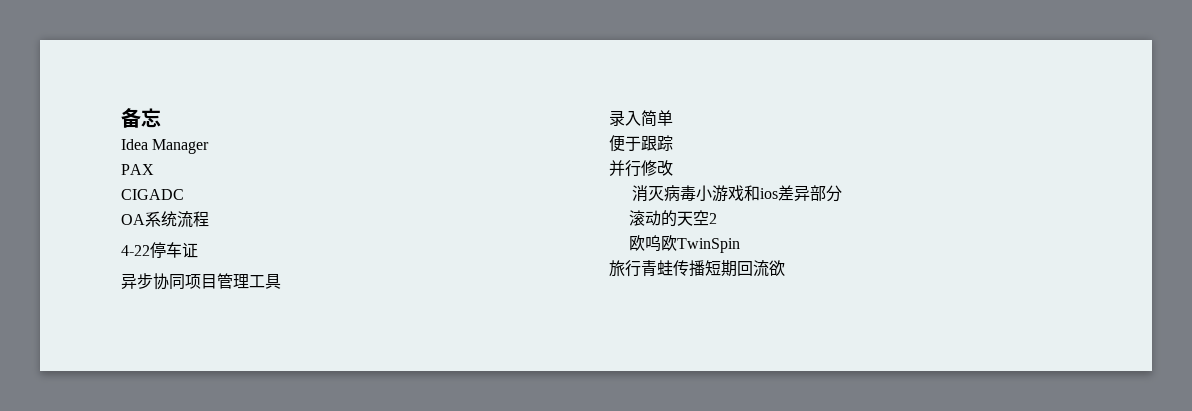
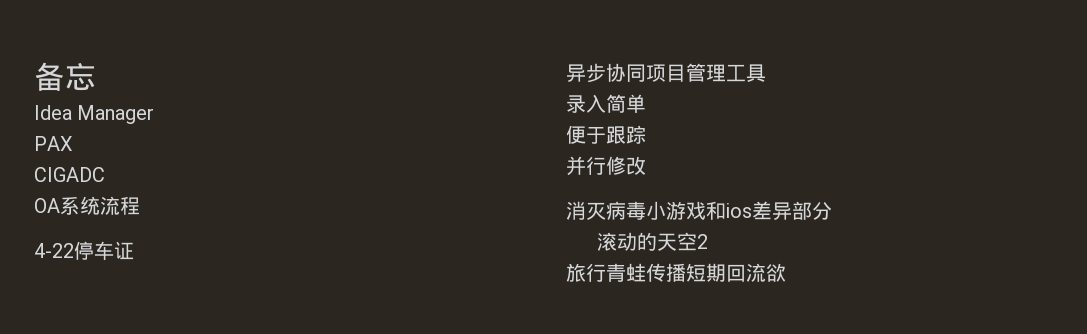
- 欧呜欧TwinSpin

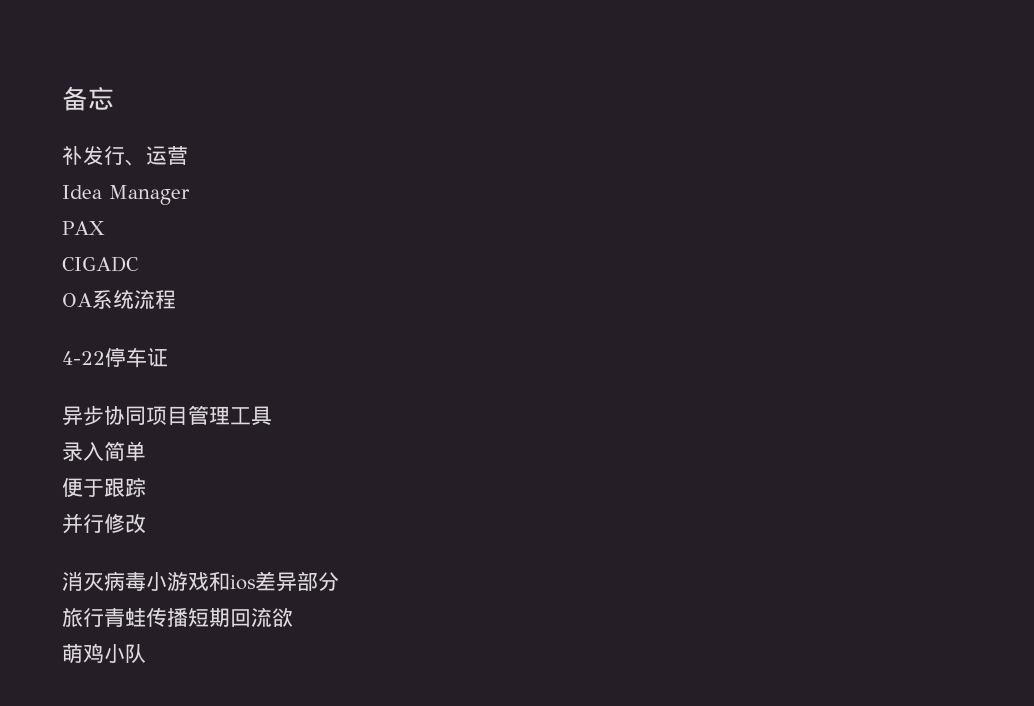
+ 补发行、运营
- 滚动的天空2
+ 萌鸡小队

